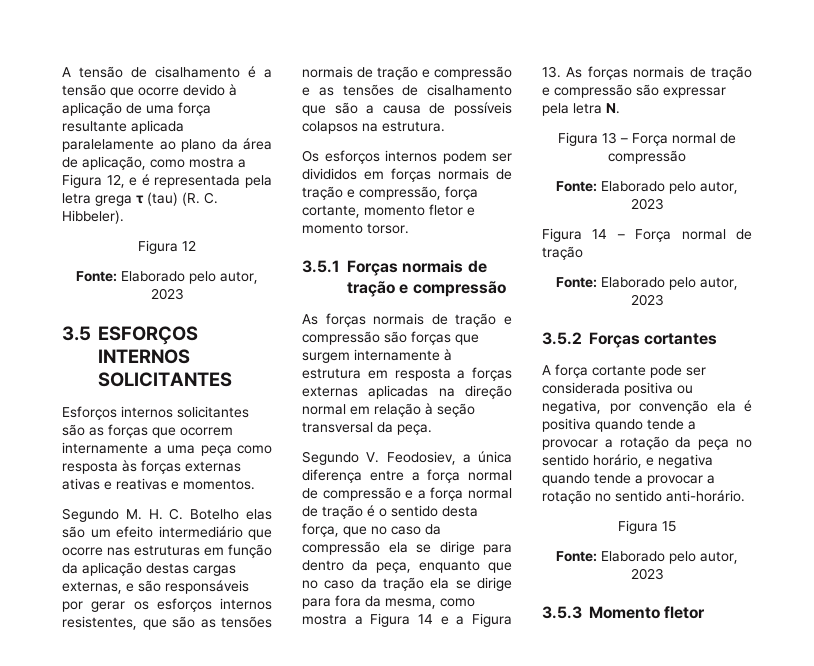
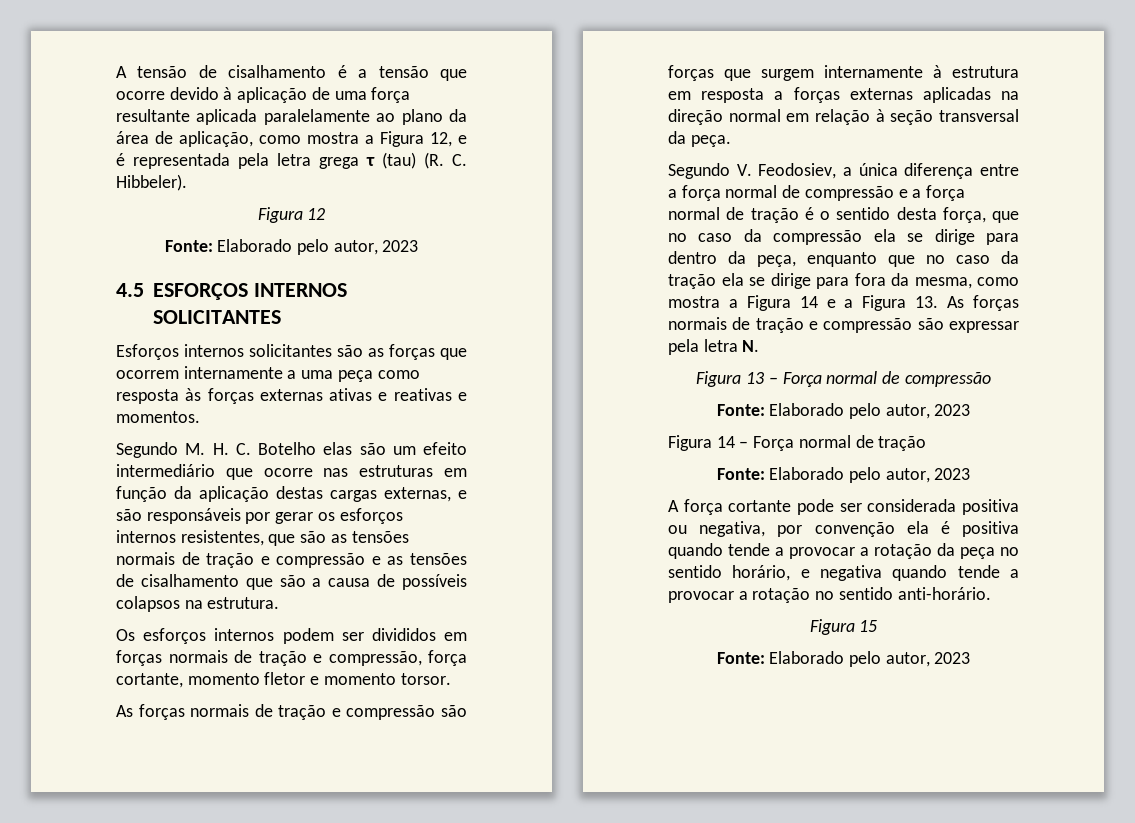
- 3.5 ESFORÇOS INTERNOS SOLICITANTES
+ 4.5 ESFORÇOS INTERNOS SOLICITANTES
- 3.5.1 Forças normais de tração e compressão
- 3.5.2 Forças cortantes
- 3.5.3 Momento fletor

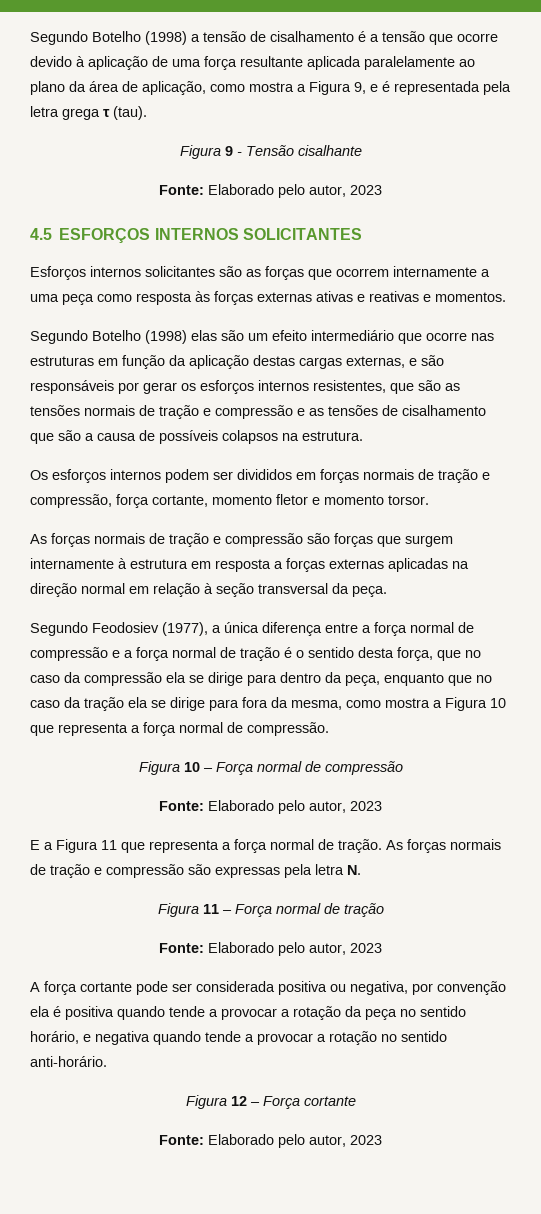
- A tensão de cisalhamento é a tensão que ocorre devido à aplicação de uma força resultante aplicada paralelamente ao plano da área de aplicação, como mostra a Figura 12, e é representada pela letra grega τ (tau) (R. C. Hibbeler).
- Figura 12
+ Segundo Botelho (1998) a tensão de cisalhamento é a tensão que ocorre devido à aplicação de uma força resultante aplicada paralelamente ao plano da área de aplicação, como mostra a Figura 9, e é representada pela letra grega τ (tau).
+ Figura 9 - Tensão cisalhante
- Segundo M. H. C. Botelho elas são um efeito intermediário que ocorre nas estruturas em função da aplicação destas cargas externas, e são responsáveis por gerar os esforços internos resistentes, que são as tensões normais de tração e compressão e as tensões de cisalhamento que são a causa de possíveis colapsos na estrutura.
+ Segundo Botelho (1998) elas são um efeito intermediário que ocorre nas estruturas em função da aplicação destas cargas externas, e são responsáveis por gerar os esforços internos resistentes, que são as tensões normais de tração e compressão e as tensões de cisalhamento que são a causa de possíveis colapsos na estrutura.
- Segundo V. Feodosiev, a única diferença entre a força normal de compressão e a força normal de tração é o sentido desta força, que no caso da compressão ela se dirige para dentro da peça, enquanto que no caso da tração ela se dirige para fora da mesma, como mostra a Figura 14 e a Figura 13. As forças normais de tração e compressão são expressar pela letra N.
- Figura 13 – Força normal de compressão
+ Segundo Feodosiev (1977), a única diferença entre a força normal de compressão e a força normal de tração é o sentido desta força, que no caso da compressão ela se dirige para dentro da peça, enquanto que no caso da tração ela se dirige para fora da mesma, como mostra a Figura 10 que representa a força normal de compressão.
+ Figura 10 – Força normal de compressão
- Figura 14 – Força normal de tração
+ E a Figura 11 que representa a força normal de tração. As forças normais de tração e compressão são expressas pela letra N.
+ Figura 11 – Força normal de tração
- Figura 15
+ Figura 12 – Força cortante

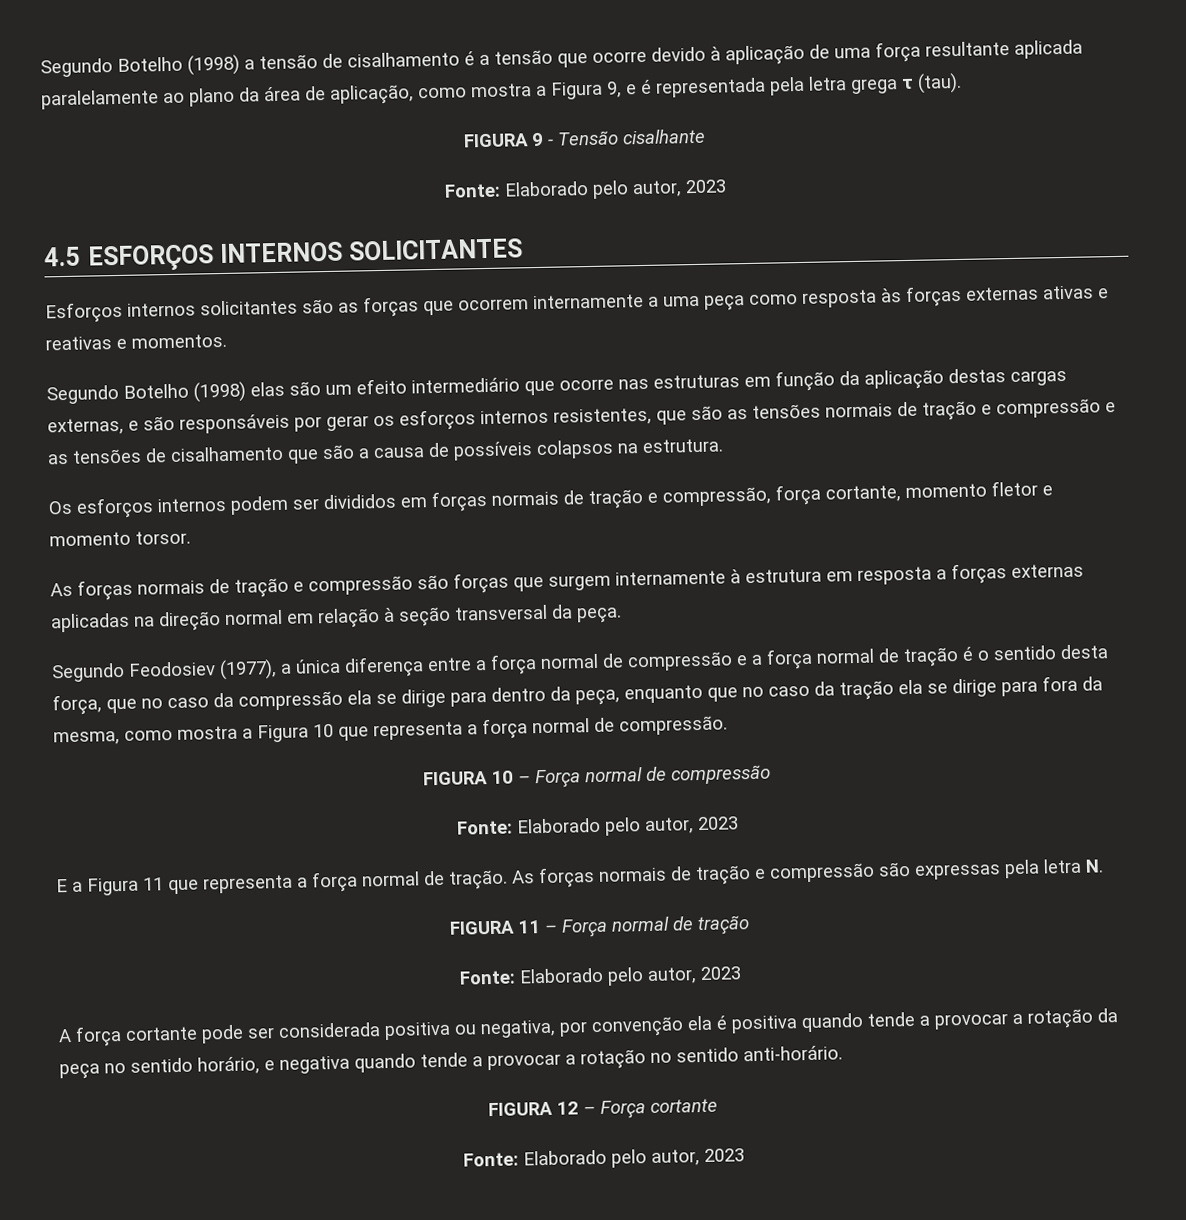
- Figura 9 - Tensão cisalhante
+ FIGURA 9 - Tensão cisalhante
- Figura 10 – Força normal de compressão
+ FIGURA 10 – Força normal de compressão
- Figura 11 – Força normal de tração
+ FIGURA 11 – Força normal de tração
- Figura 12 – Força cortante
+ FIGURA 12 – Força cortante

